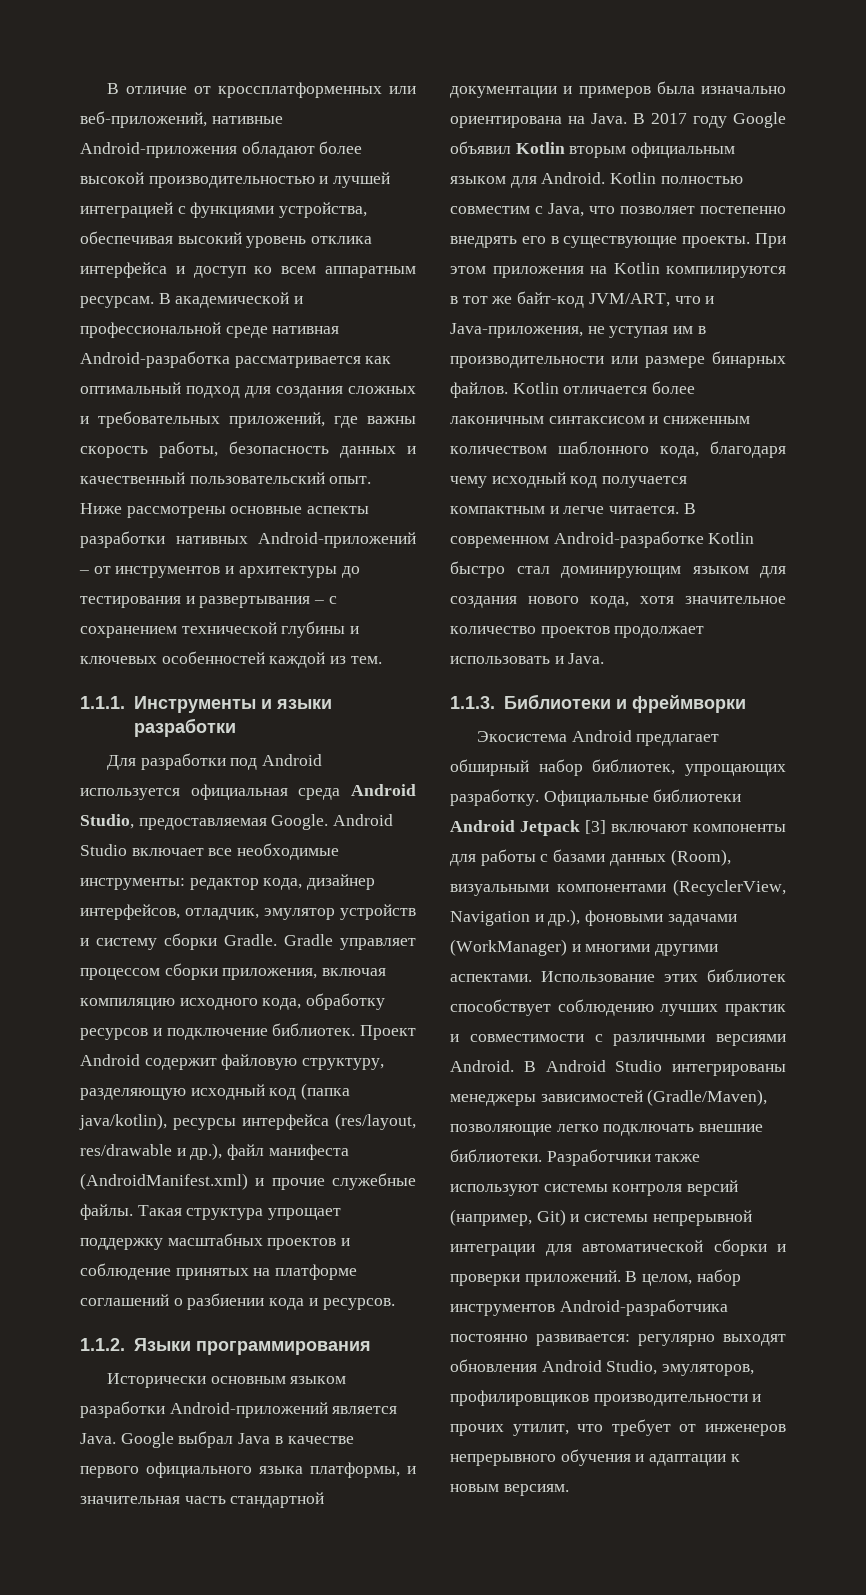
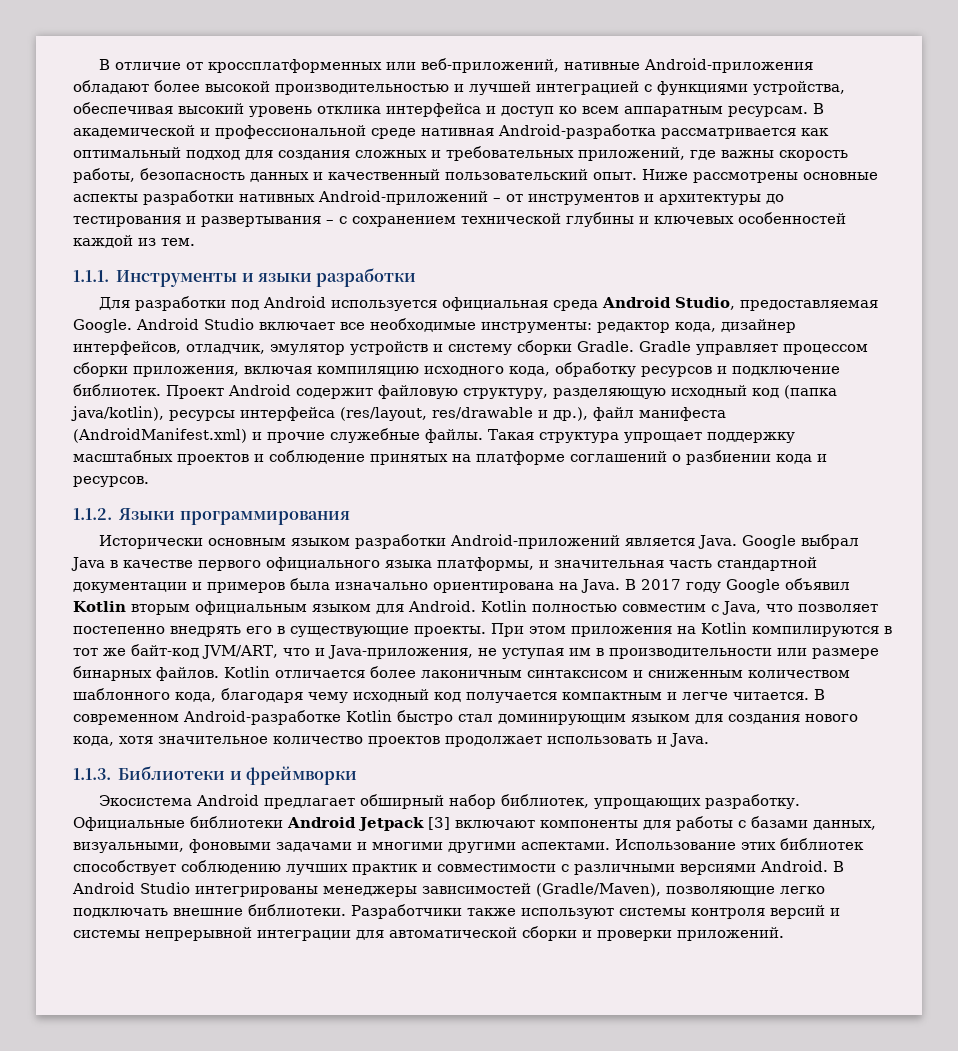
- Официальные библиотеки Android Jetpack [3] включают компоненты для работы с базами данных (Room), визуальными компонентами (RecyclerView, Navigation и др.), фоновыми задачами (WorkManager) и многими другими аспектами.
+ Официальные библиотеки Android Jetpack [3] включают компоненты для работы с базами данных, визуальными, фоновыми задачами и многими другими аспектами.
- Разработчики также используют системы контроля версий (например, Git) и системы непрерывной интеграции для автоматической сборки и проверки приложений. В целом, набор инструментов Android-разработчика постоянно развивается: регулярно выходят обновления Android Studio, эмуляторов, профилировщиков производительности и прочих утилит, что требует от инженеров непрерывного обучения и адаптации к новым версиям.
+ Разработчики также используют системы контроля версий и системы непрерывной интеграции для автоматической сборки и проверки приложений.

